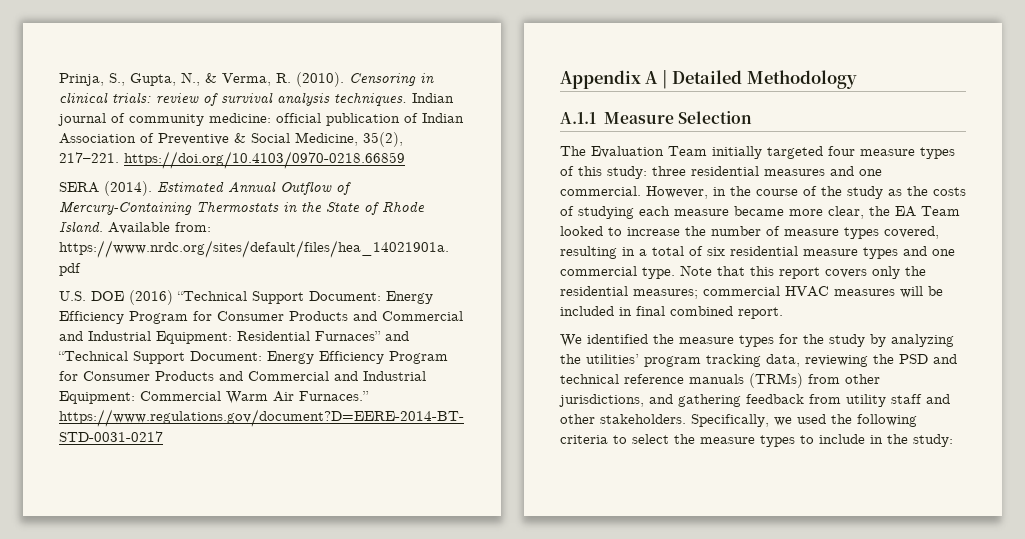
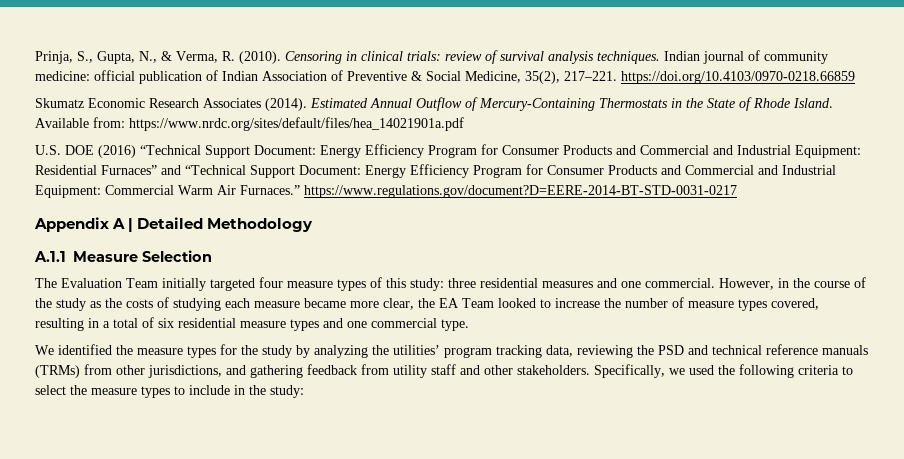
- SERA (2014).
+ Skumatz Economic Research Associates (2014).
- Note that this report covers only the residential measures; commercial HVAC measures will be included in final combined report.

